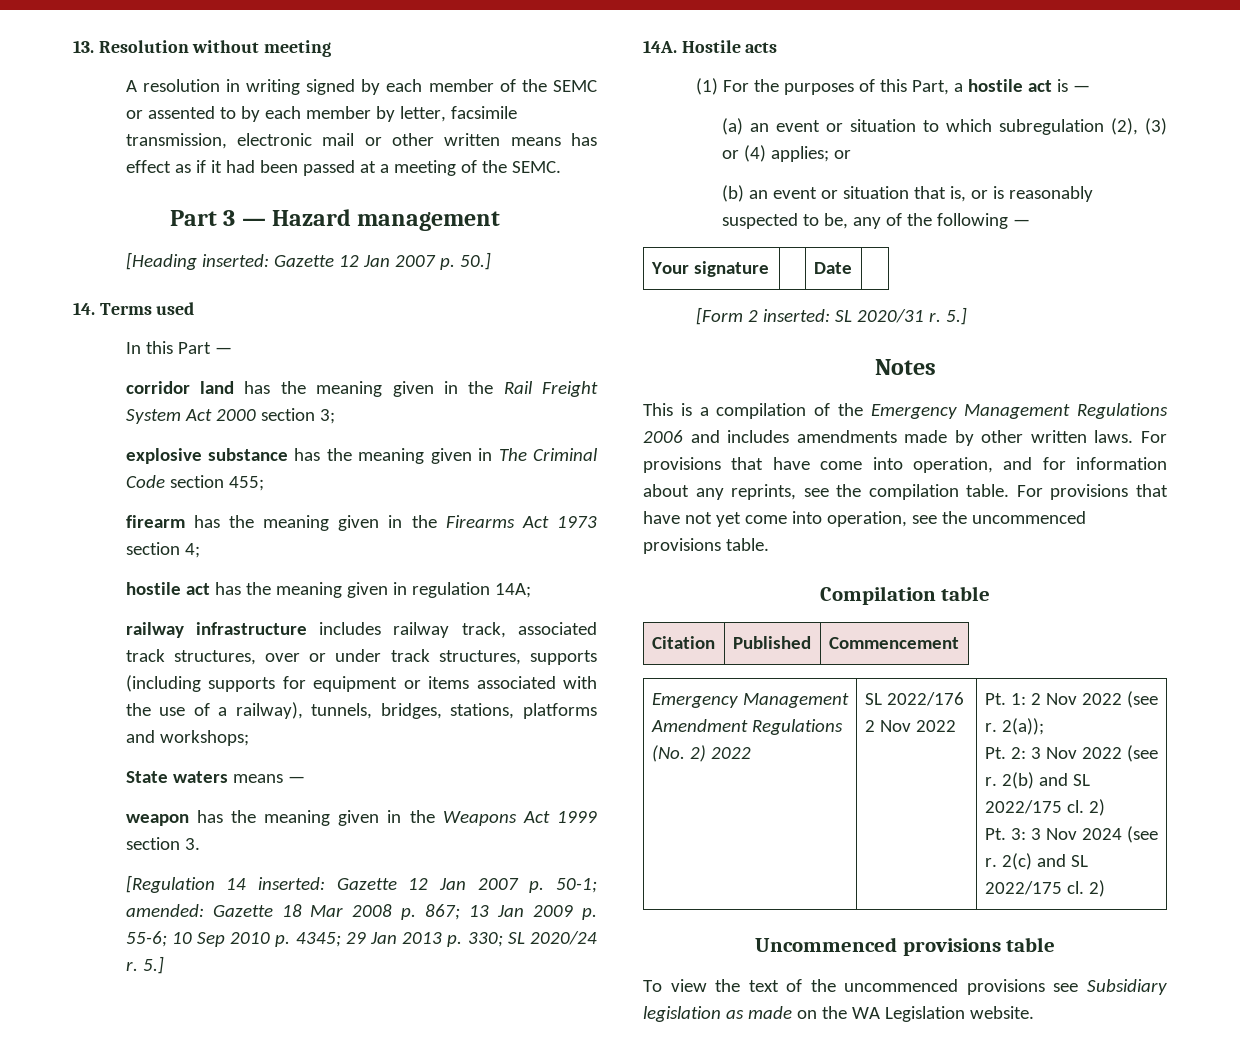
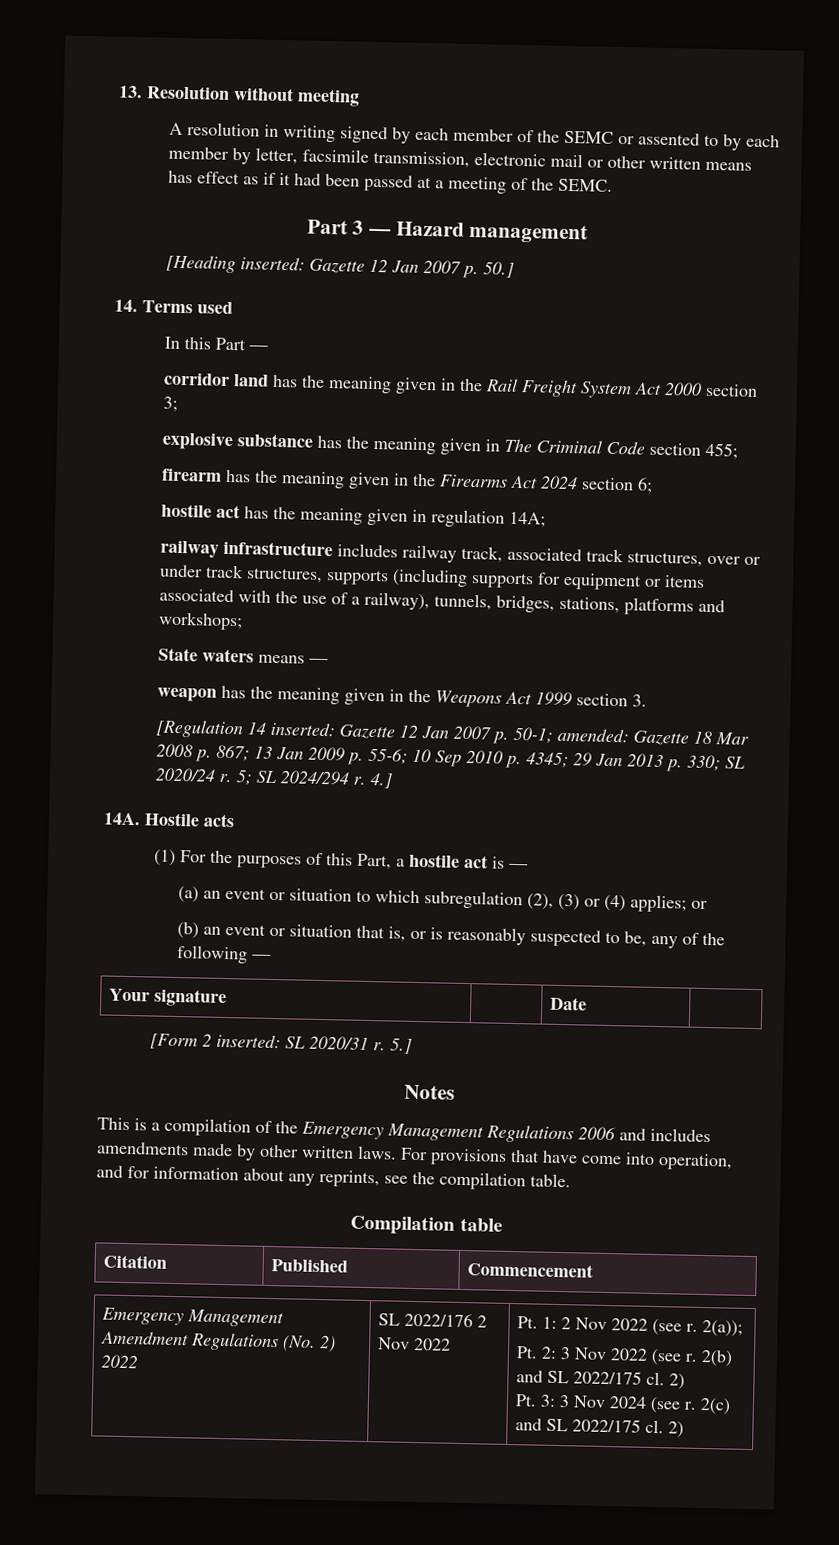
- firearm has the meaning given in the Firearms Act 1973 section 4;
+ firearm has the meaning given in the Firearms Act 2024 section 6;
- [Regulation 14 inserted: Gazette 12 Jan 2007 p. 50-1; amended: Gazette 18 Mar 2008 p. 867; 13 Jan 2009 p. 55-6; 10 Sep 2010 p. 4345; 29 Jan 2013 p. 330; SL 2020/24 r. 5.]
+ [Regulation 14 inserted: Gazette 12 Jan 2007 p. 50-1; amended: Gazette 18 Mar 2008 p. 867; 13 Jan 2009 p. 55-6; 10 Sep 2010 p. 4345; 29 Jan 2013 p. 330; SL 2020/24 r. 5; SL 2024/294 r. 4.]
- For provisions that have not yet come into operation, see the uncommenced provisions table.
- Uncommenced provisions table
- To view the text of the uncommenced provisions see Subsidiary legislation as made on the WA Legislation website.

